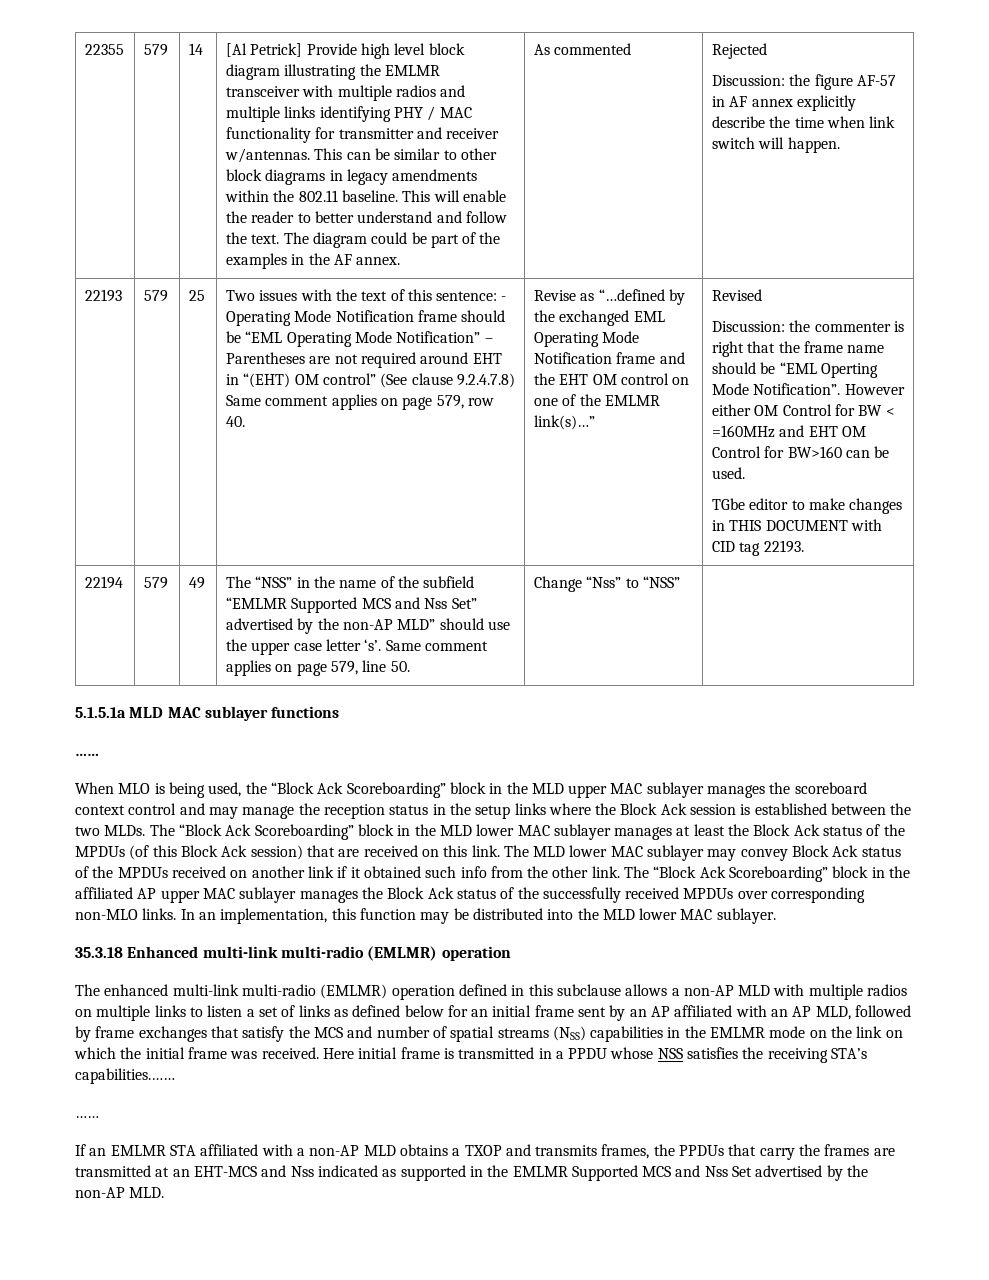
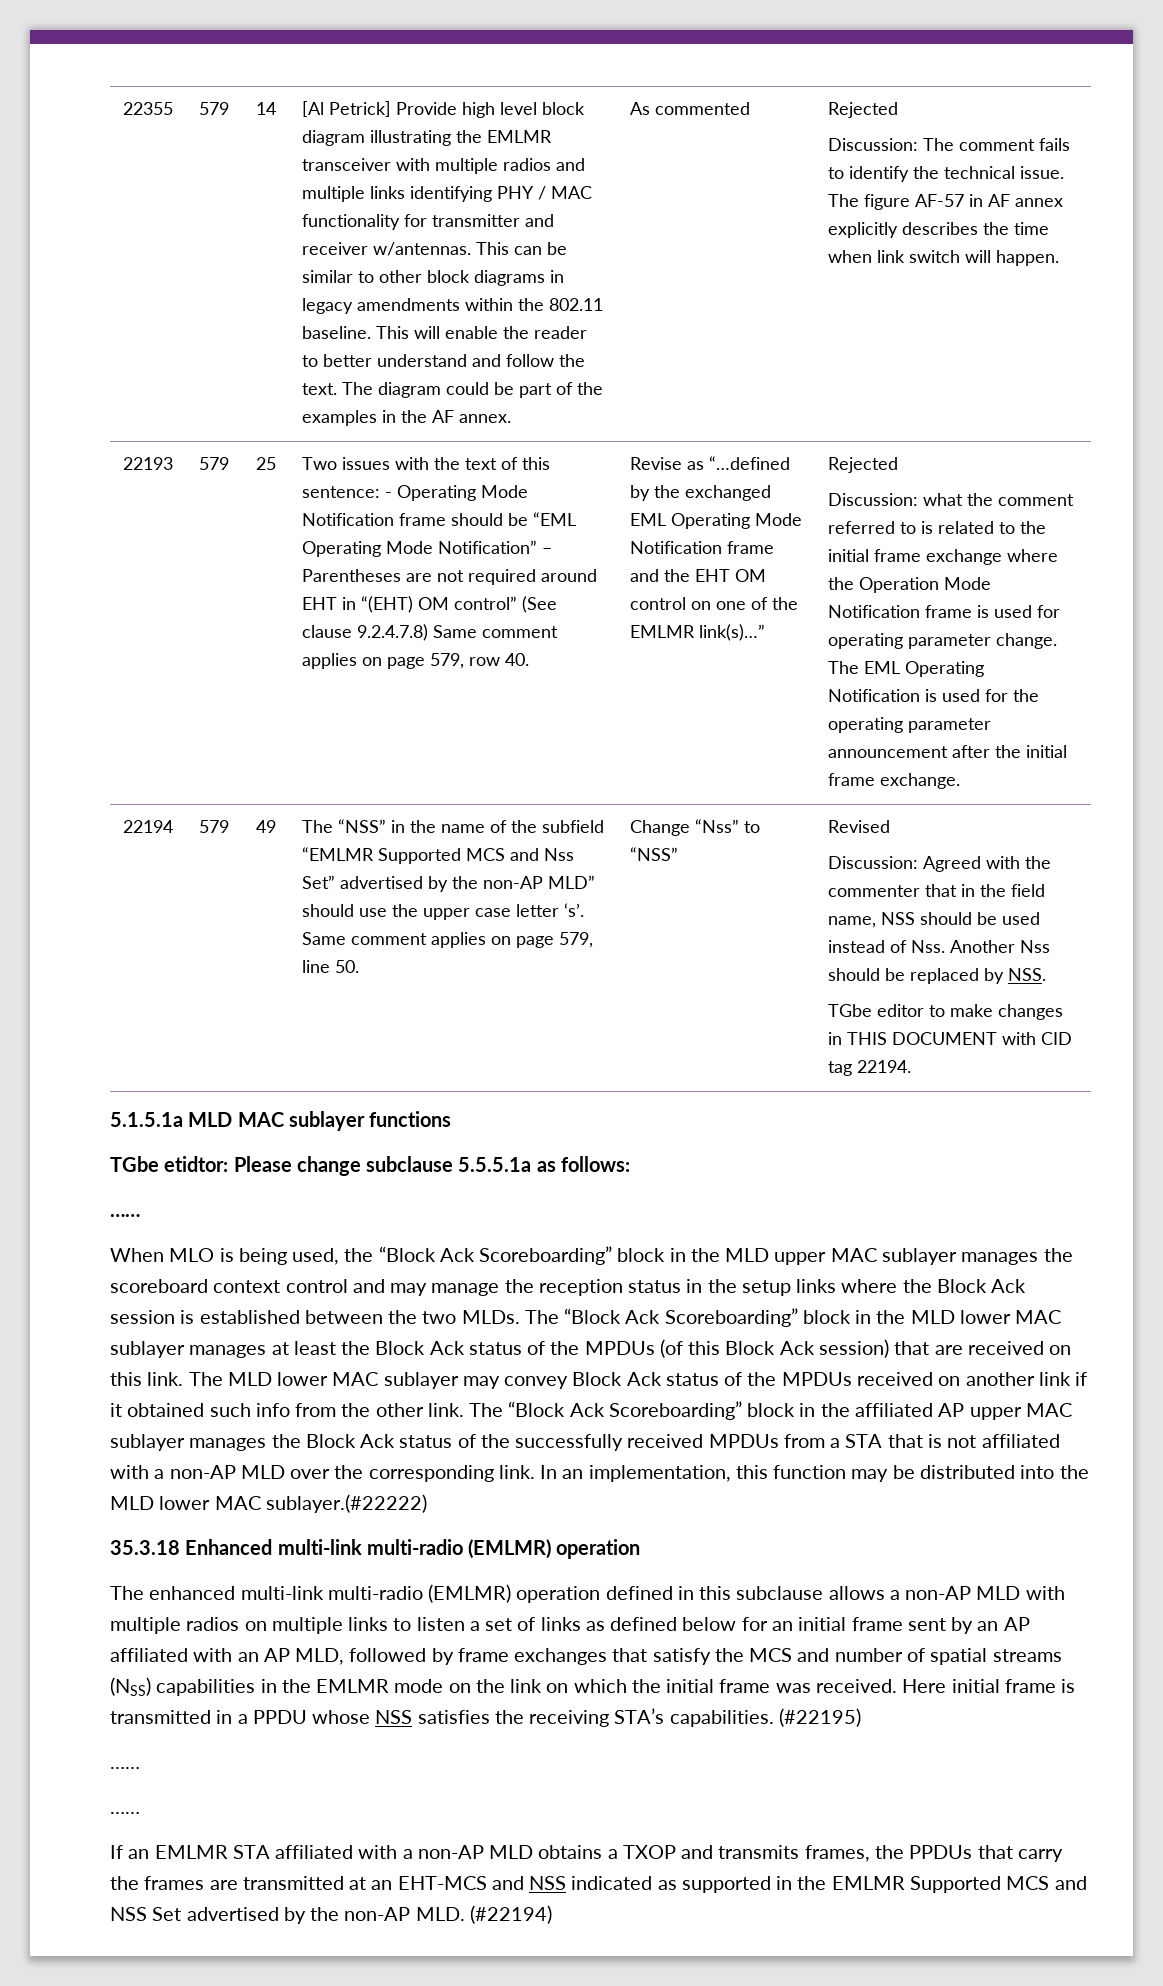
- Discussion: the figure AF-57 in AF annex explicitly describe the time when link switch will happen.
+ Discussion: The comment fails to identify the technical issue. The figure AF-57 in AF annex explicitly describes the time when link switch will happen.
- Revise as “…defined by the exchanged EML Operating Mode Notification frame and the EHT OM control on one of the EMLMR link(s)…” | Revised
- Discussion: the commenter is right that the frame name should be “EML Operting Mode Notification”. However either OM Control for BW < =160MHz and EHT OM Control for BW>160 can be used.
- TGbe editor to make changes in THIS DOCUMENT with CID tag 22193.
+ Revise as “…defined by the exchanged EML Operating Mode Notification frame and the EHT OM control on one of the EMLMR link(s)…” | Rejected
+ Discussion: what the comment referred to is related to the initial frame exchange where the Operation Mode Notification frame is used for operating parameter change. The EML Operating Notification is used for the operating parameter announcement after the initial frame exchange.
+ Revised
+ Discussion: Agreed with the commenter that in the field name, NSS should be used instead of Nss. Another Nss should be replaced by NSS.
+ TGbe editor to make changes in THIS DOCUMENT with CID tag 22194.
+ TGbe etidtor: Please change subclause 5.5.5.1a as follows:
- The “Block Ack Scoreboarding” block in the affiliated AP upper MAC sublayer manages the Block Ack status of the successfully received MPDUs over corresponding non-MLO links.
+ The “Block Ack Scoreboarding” block in the affiliated AP upper MAC sublayer manages the Block Ack status of the successfully received MPDUs from a STA that is not affiliated with a non-AP MLD over the corresponding link.
- In an implementation, this function may be distributed into the MLD lower MAC sublayer.
+ In an implementation, this function may be distributed into the MLD lower MAC sublayer.(#22222)
- Here initial frame is transmitted in a PPDU whose NSS satisfies the receiving STA’s capabilities.……
+ Here initial frame is transmitted in a PPDU whose NSS satisfies the receiving STA’s capabilities. (#22195)
+ ……
- If an EMLMR STA affiliated with a non-AP MLD obtains a TXOP and transmits frames, the PPDUs that carry the frames are transmitted at an EHT-MCS and Nss indicated as supported in the EMLMR Supported MCS and Nss Set advertised by the non-AP MLD.
+ If an EMLMR STA affiliated with a non-AP MLD obtains a TXOP and transmits frames, the PPDUs that carry the frames are transmitted at an EHT-MCS and NSS indicated as supported in the EMLMR Supported MCS and NSS Set advertised by the non-AP MLD. (#22194)

